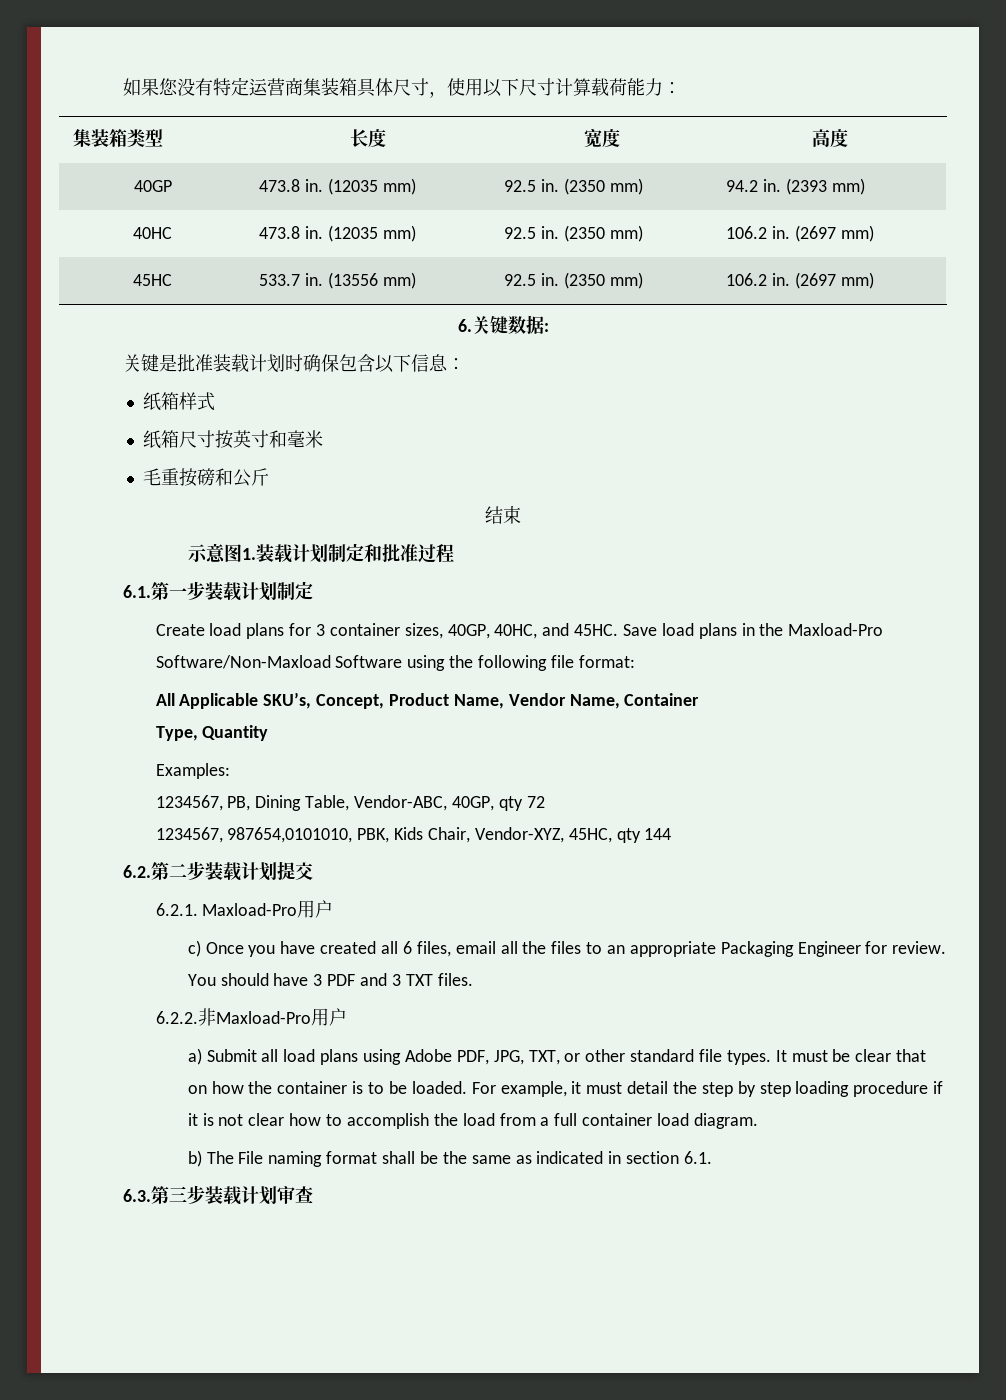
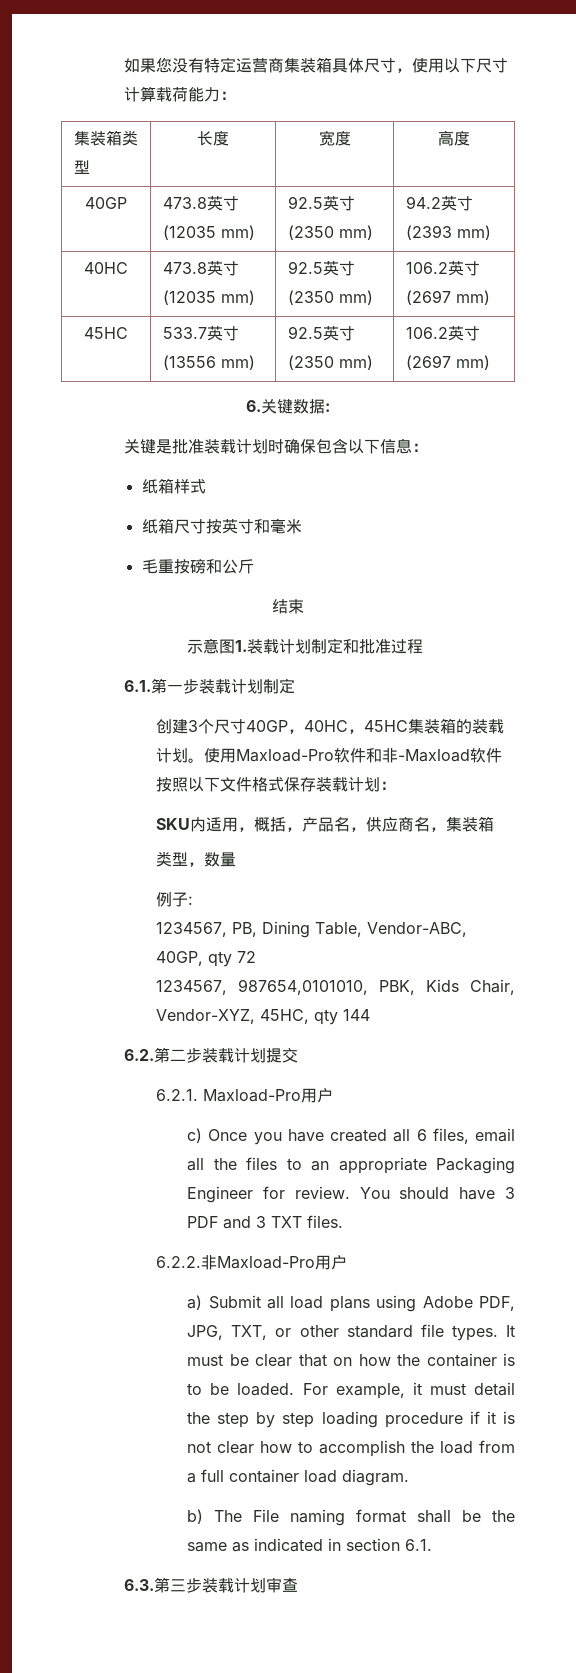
- 40GP | 473.8 in. (12035 mm) | 92.5 in. (2350 mm) | 94.2 in. (2393 mm)
+ 40GP | 473.8英寸(12035 mm) | 92.5英寸(2350 mm) | 94.2英寸(2393 mm)
- 40HC | 473.8 in. (12035 mm) | 92.5 in. (2350 mm) | 106.2 in. (2697 mm)
+ 40HC | 473.8英寸(12035 mm) | 92.5英寸(2350 mm) | 106.2英寸(2697 mm)
- 45HC | 533.7 in. (13556 mm) | 92.5 in. (2350 mm) | 106.2 in. (2697 mm)
+ 45HC | 533.7英寸(13556 mm) | 92.5英寸(2350 mm) | 106.2英寸(2697 mm)
- Create load plans for 3 container sizes, 40GP, 40HC, and 45HC. Save load plans in the Maxload-Pro Software/Non-Maxload Software using the following file format:
- All Applicable SKU’s, Concept, Product Name, Vendor Name, Container
- Type, Quantity
- Examples:
+ 创建3个尺寸40GP，40HC，45HC集装箱的装载计划。使用Maxload-Pro软件和非-Maxload软件按照以下文件格式保存装载计划：
+ SKU内适用，概括，产品名，供应商名，集装箱
+ 类型，数量
+ 例子:

